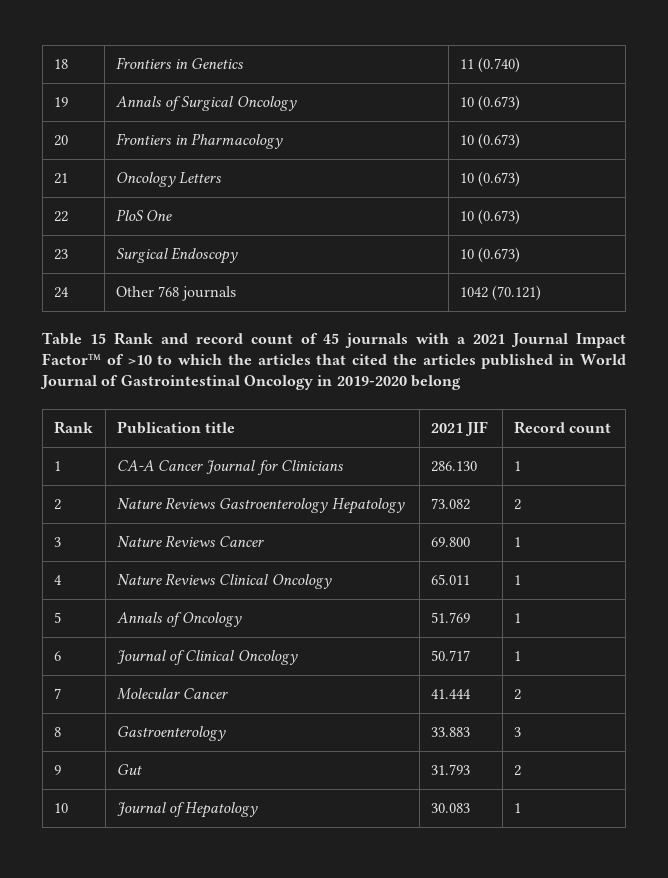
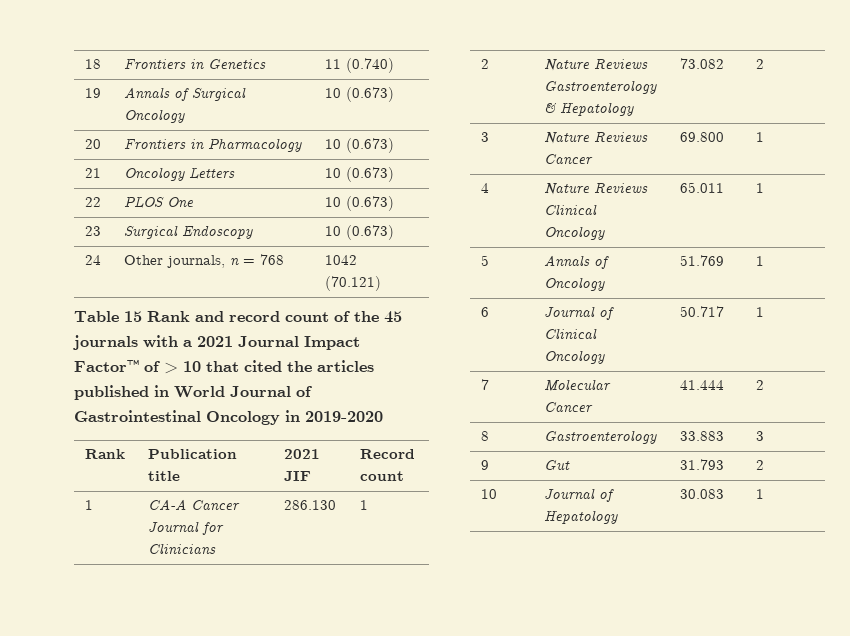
- 22 | PloS One | 10 (0.673)
+ 22 | PLOS One | 10 (0.673)
- 24 | Other 768 journals | 1042 (70.121)
+ 24 | Other journals, n = 768 | 1042 (70.121)
- Table 15 Rank and record count of 45 journals with a 2021 Journal Impact Factor™ of >10 to which the articles that cited the articles published in World Journal of Gastrointestinal Oncology in 2019-2020 belong
+ Table 15 Rank and record count of the 45 journals with a 2021 Journal Impact Factor™ of > 10 that cited the articles published in World Journal of Gastrointestinal Oncology in 2019-2020
- 2 | Nature Reviews Gastroenterology Hepatology | 73.082 | 2
+ 2 | Nature Reviews Gastroenterology & Hepatology | 73.082 | 2

